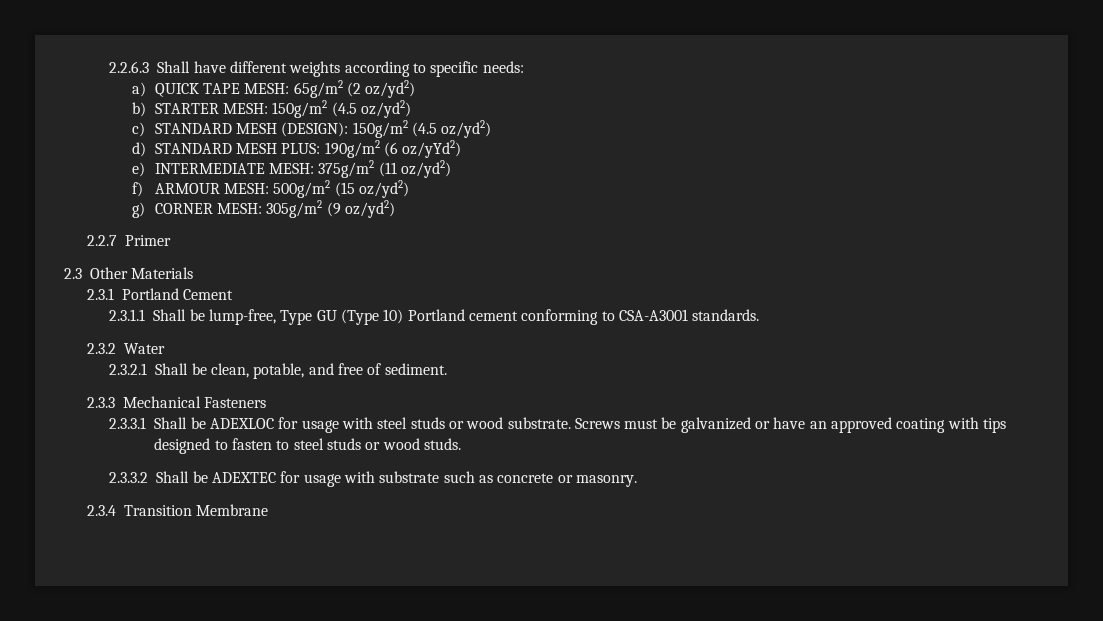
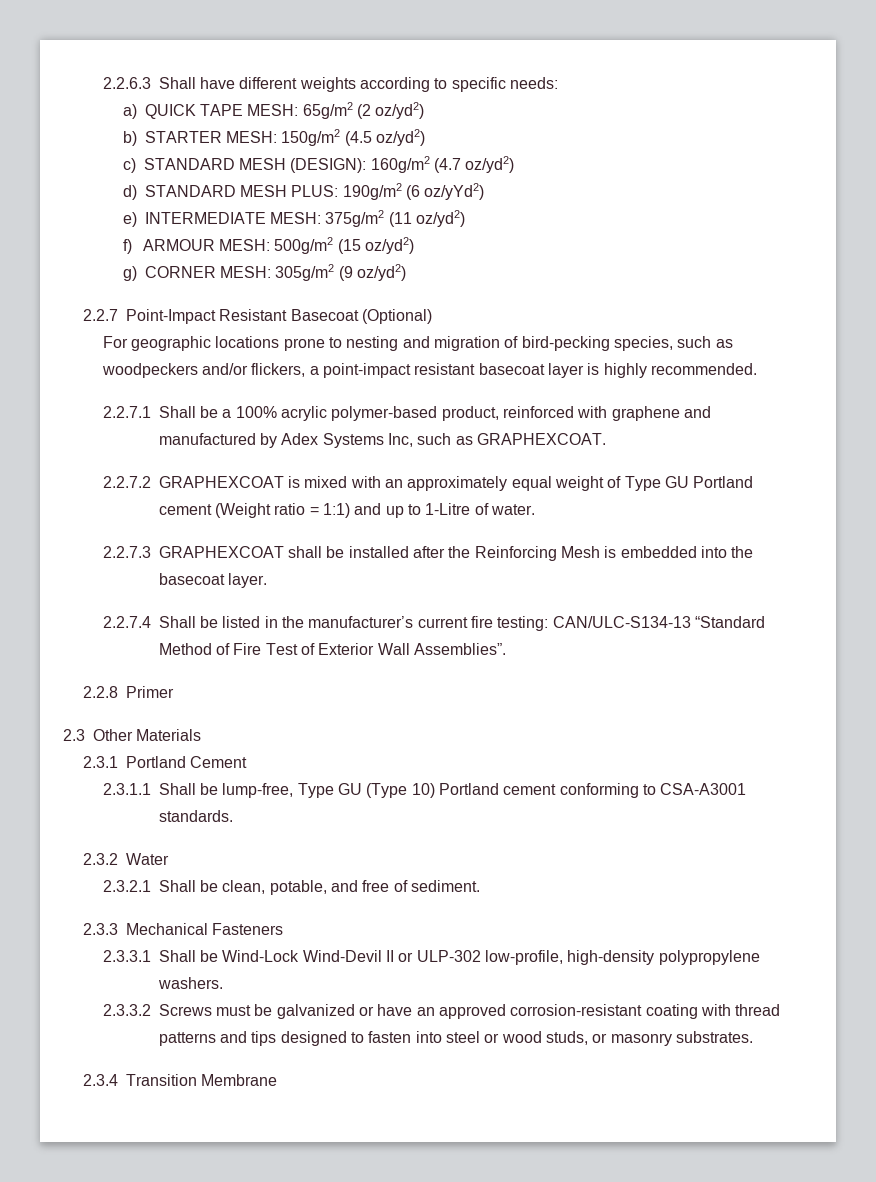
- c) STANDARD MESH (DESIGN): 150g/m2 (4.5 oz/yd2)
+ c) STANDARD MESH (DESIGN): 160g/m2 (4.7 oz/yd2)
- 2.2.7 Primer
+ 2.2.7 Point-Impact Resistant Basecoat (Optional)
+ For geographic locations prone to nesting and migration of bird-pecking species, such as woodpeckers and/or flickers, a point-impact resistant basecoat layer is highly recommended.
+ 2.2.7.1 Shall be a 100% acrylic polymer-based product, reinforced with graphene and manufactured by Adex Systems Inc, such as GRAPHEXCOAT.
+ 2.2.7.2 GRAPHEXCOAT is mixed with an approximately equal weight of Type GU Portland cement (Weight ratio = 1:1) and up to 1-Litre of water.
+ 2.2.7.3 GRAPHEXCOAT shall be installed after the Reinforcing Mesh is embedded into the basecoat layer.
+ 2.2.7.4 Shall be listed in the manufacturer’s current fire testing: CAN/ULC-S134-13 “Standard Method of Fire Test of Exterior Wall Assemblies”.
+ 2.2.8 Primer
- 2.3.3.1 Shall be ADEXLOC for usage with steel studs or wood substrate. Screws must be galvanized or have an approved coating with tips designed to fasten to steel studs or wood studs.
- 2.3.3.2 Shall be ADEXTEC for usage with substrate such as concrete or masonry.
+ 2.3.3.1 Shall be Wind-Lock Wind-Devil II or ULP-302 low-profile, high-density polypropylene washers.
+ 2.3.3.2 Screws must be galvanized or have an approved corrosion-resistant coating with thread patterns and tips designed to fasten into steel or wood studs, or masonry substrates.

